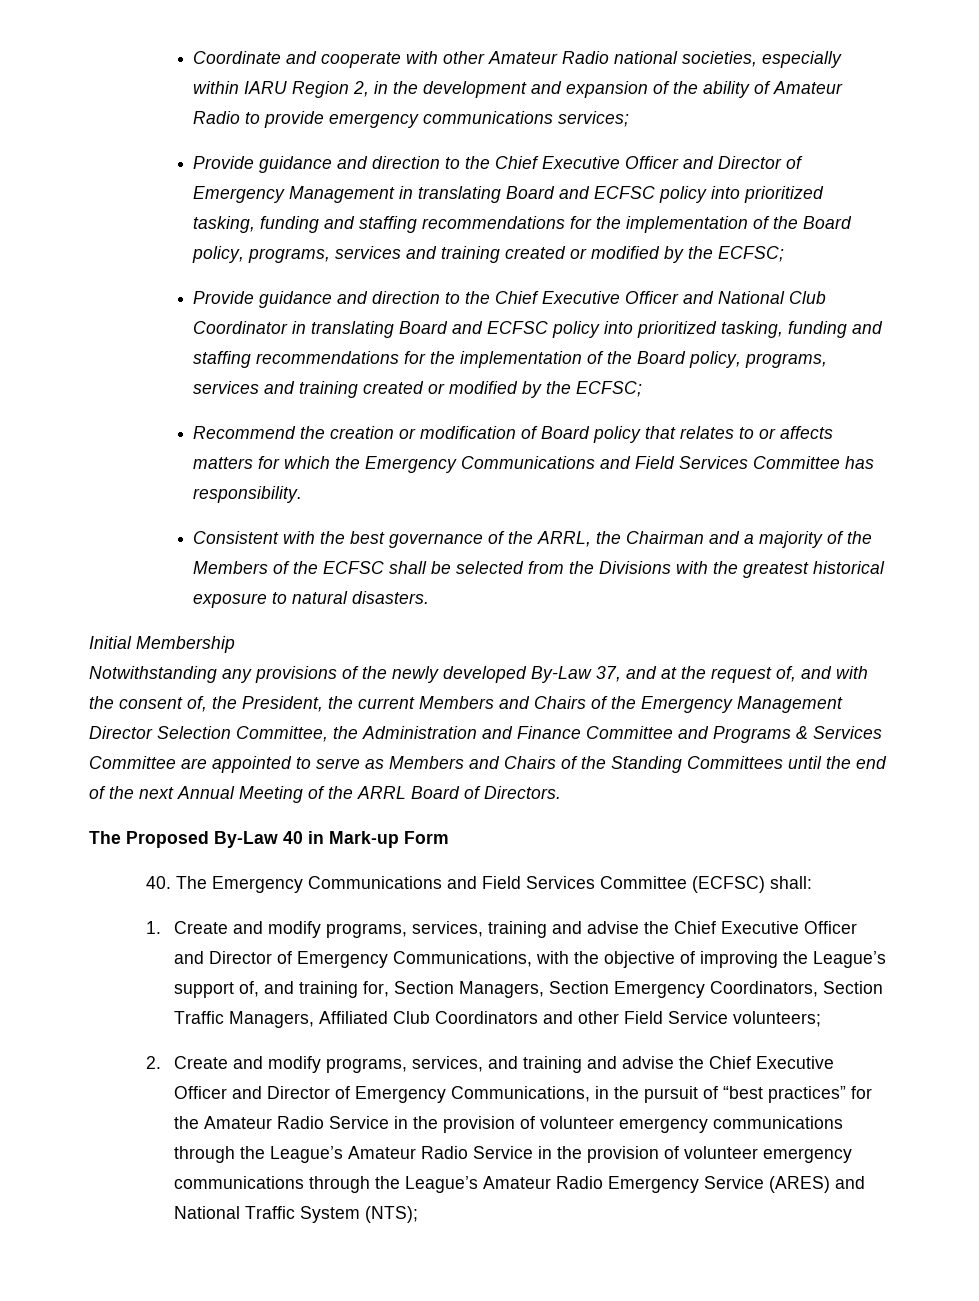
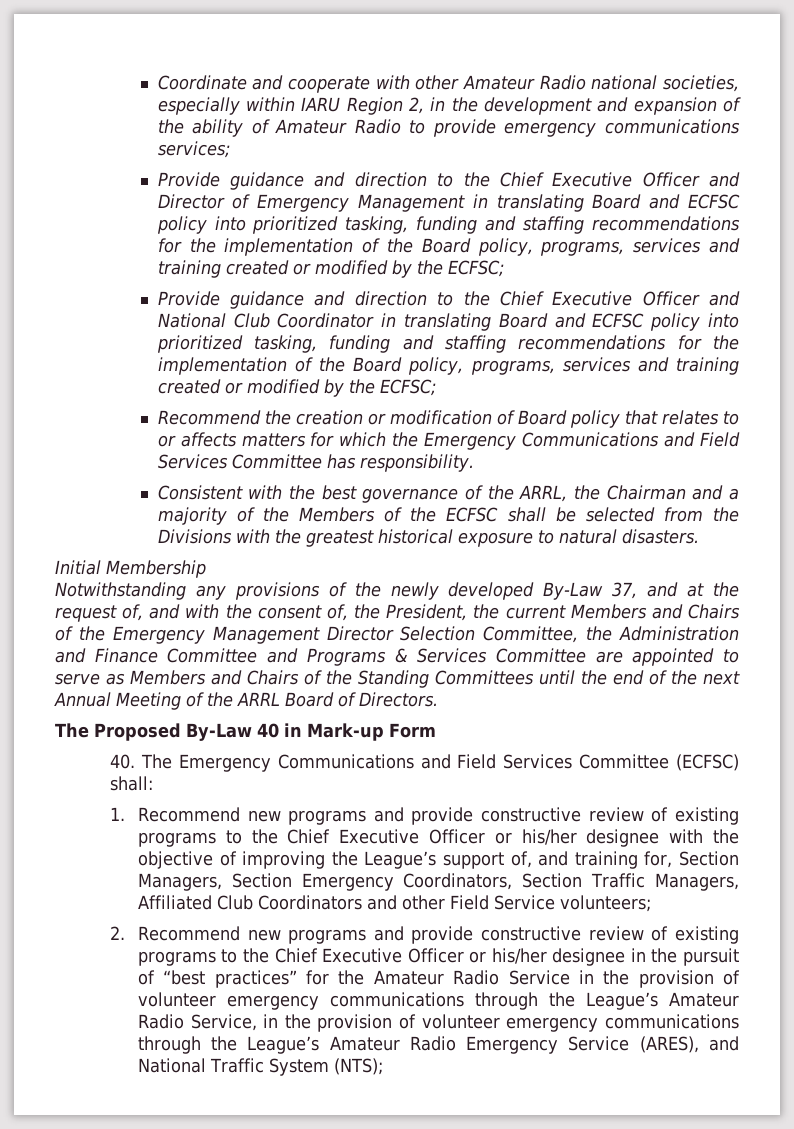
- 1. Create and modify programs, services, training and advise the Chief Executive Officer and Director of Emergency Communications, with the objective of improving the League’s support of, and training for, Section Managers, Section Emergency Coordinators, Section Traffic Managers, Affiliated Club Coordinators and other Field Service volunteers;
+ 1. Recommend new programs and provide constructive review of existing programs to the Chief Executive Officer or his/her designee with the objective of improving the League’s support of, and training for, Section Managers, Section Emergency Coordinators, Section Traffic Managers, Affiliated Club Coordinators and other Field Service volunteers;
- 2. Create and modify programs, services, and training and advise the Chief Executive Officer and Director of Emergency Communications, in the pursuit of “best practices” for the Amateur Radio Service in the provision of volunteer emergency communications through the League’s Amateur Radio Service in the provision of volunteer emergency communications through the League’s Amateur Radio Emergency Service (ARES) and National Traffic System (NTS);
+ 2. Recommend new programs and provide constructive review of existing programs to the Chief Executive Officer or his/her designee in the pursuit of “best practices” for the Amateur Radio Service in the provision of volunteer emergency communications through the League’s Amateur Radio Service, in the provision of volunteer emergency communications through the League’s Amateur Radio Emergency Service (ARES), and National Traffic System (NTS);

